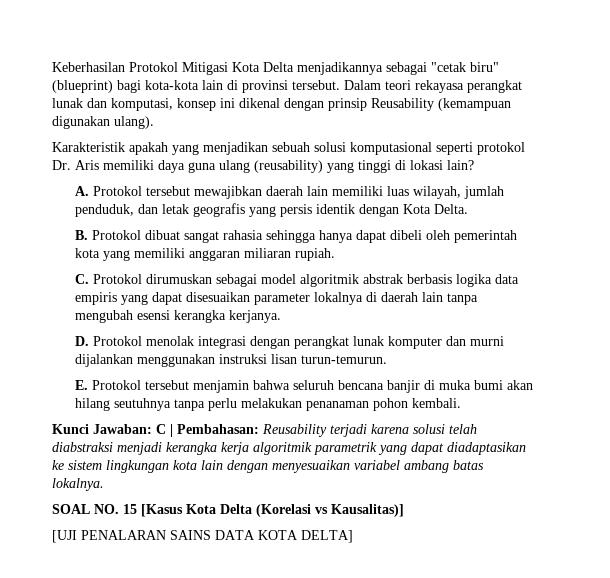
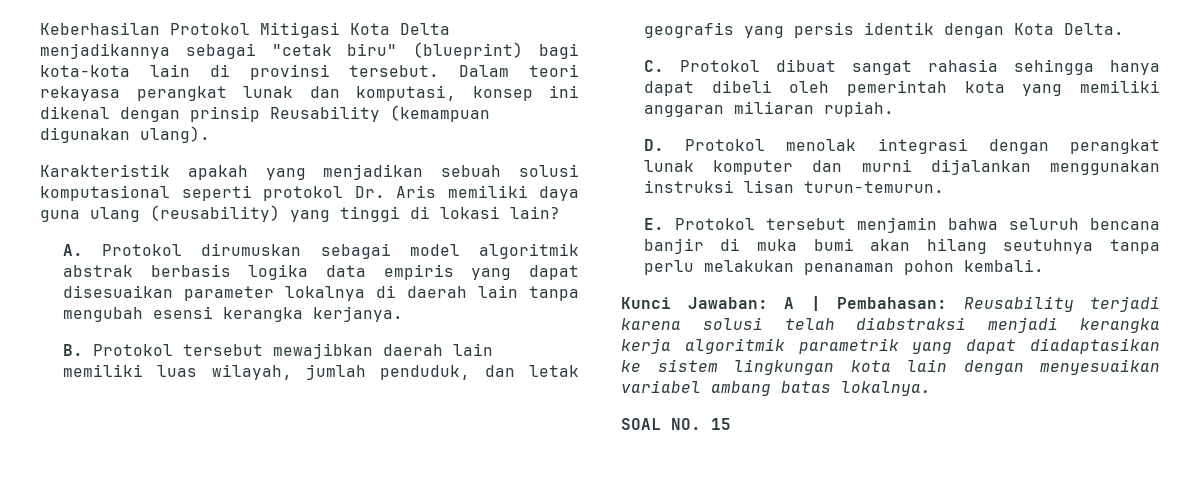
- A. Protokol tersebut mewajibkan daerah lain memiliki luas wilayah, jumlah penduduk, dan letak geografis yang persis identik dengan Kota Delta.
- B. Protokol dibuat sangat rahasia sehingga hanya dapat dibeli oleh pemerintah kota yang memiliki anggaran miliaran rupiah.
- C. Protokol dirumuskan sebagai model algoritmik abstrak berbasis logika data empiris yang dapat disesuaikan parameter lokalnya di daerah lain tanpa mengubah esensi kerangka kerjanya.
+ A. Protokol dirumuskan sebagai model algoritmik abstrak berbasis logika data empiris yang dapat disesuaikan parameter lokalnya di daerah lain tanpa mengubah esensi kerangka kerjanya.
+ B. Protokol tersebut mewajibkan daerah lain memiliki luas wilayah, jumlah penduduk, dan letak geografis yang persis identik dengan Kota Delta.
+ C. Protokol dibuat sangat rahasia sehingga hanya dapat dibeli oleh pemerintah kota yang memiliki anggaran miliaran rupiah.
- Kunci Jawaban: C | Pembahasan: Reusability terjadi karena solusi telah diabstraksi menjadi kerangka kerja algoritmik parametrik yang dapat diadaptasikan ke sistem lingkungan kota lain dengan menyesuaikan variabel ambang batas lokalnya.
+ Kunci Jawaban: A | Pembahasan: Reusability terjadi karena solusi telah diabstraksi menjadi kerangka kerja algoritmik parametrik yang dapat diadaptasikan ke sistem lingkungan kota lain dengan menyesuaikan variabel ambang batas lokalnya.
- SOAL NO. 15 [Kasus Kota Delta (Korelasi vs Kausalitas)]
- [UJI PENALARAN SAINS DATA KOTA DELTA]
+ SOAL NO. 15

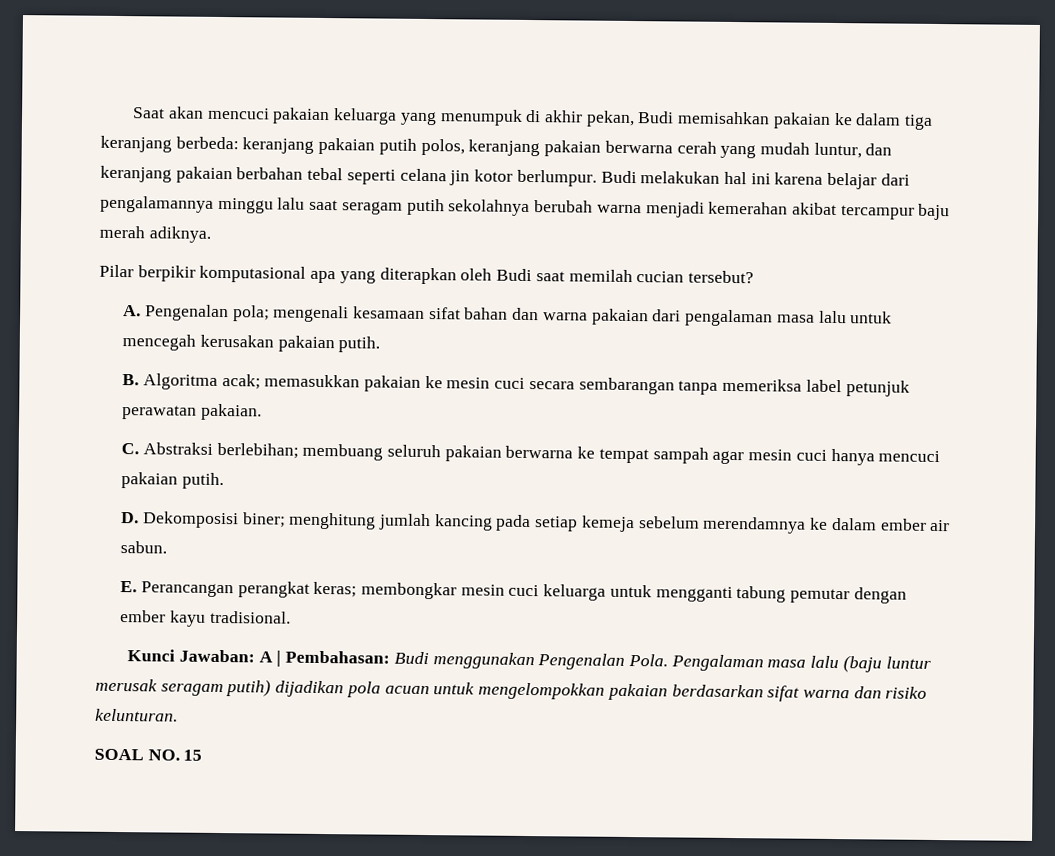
- Keberhasilan Protokol Mitigasi Kota Delta menjadikannya sebagai "cetak biru" (blueprint) bagi kota-kota lain di provinsi tersebut. Dalam teori rekayasa perangkat lunak dan komputasi, konsep ini dikenal dengan prinsip Reusability (kemampuan digunakan ulang).
- Karakteristik apakah yang menjadikan sebuah solusi komputasional seperti protokol Dr. Aris memiliki daya guna ulang (reusability) yang tinggi di lokasi lain?
- A. Protokol dirumuskan sebagai model algoritmik abstrak berbasis logika data empiris yang dapat disesuaikan parameter lokalnya di daerah lain tanpa mengubah esensi kerangka kerjanya.
- B. Protokol tersebut mewajibkan daerah lain memiliki luas wilayah, jumlah penduduk, dan letak geografis yang persis identik dengan Kota Delta.
- C. Protokol dibuat sangat rahasia sehingga hanya dapat dibeli oleh pemerintah kota yang memiliki anggaran miliaran rupiah.
- D. Protokol menolak integrasi dengan perangkat lunak komputer dan murni dijalankan menggunakan instruksi lisan turun-temurun.
- E. Protokol tersebut menjamin bahwa seluruh bencana banjir di muka bumi akan hilang seutuhnya tanpa perlu melakukan penanaman pohon kembali.
+ Saat akan mencuci pakaian keluarga yang menumpuk di akhir pekan, Budi memisahkan pakaian ke dalam tiga keranjang berbeda: keranjang pakaian putih polos, keranjang pakaian berwarna cerah yang mudah luntur, dan keranjang pakaian berbahan tebal seperti celana jin kotor berlumpur. Budi melakukan hal ini karena belajar dari pengalamannya minggu lalu saat seragam putih sekolahnya berubah warna menjadi kemerahan akibat tercampur baju merah adiknya.
+ Pilar berpikir komputasional apa yang diterapkan oleh Budi saat memilah cucian tersebut?
+ A. Pengenalan pola; mengenali kesamaan sifat bahan dan warna pakaian dari pengalaman masa lalu untuk mencegah kerusakan pakaian putih.
+ B. Algoritma acak; memasukkan pakaian ke mesin cuci secara sembarangan tanpa memeriksa label petunjuk perawatan pakaian.
+ C. Abstraksi berlebihan; membuang seluruh pakaian berwarna ke tempat sampah agar mesin cuci hanya mencuci pakaian putih.
+ D. Dekomposisi biner; menghitung jumlah kancing pada setiap kemeja sebelum merendamnya ke dalam ember air sabun.
+ E. Perancangan perangkat keras; membongkar mesin cuci keluarga untuk mengganti tabung pemutar dengan ember kayu tradisional.
- Kunci Jawaban: A | Pembahasan: Reusability terjadi karena solusi telah diabstraksi menjadi kerangka kerja algoritmik parametrik yang dapat diadaptasikan ke sistem lingkungan kota lain dengan menyesuaikan variabel ambang batas lokalnya.
+ Kunci Jawaban: A | Pembahasan: Budi menggunakan Pengenalan Pola. Pengalaman masa lalu (baju luntur merusak seragam putih) dijadikan pola acuan untuk mengelompokkan pakaian berdasarkan sifat warna dan risiko kelunturan.

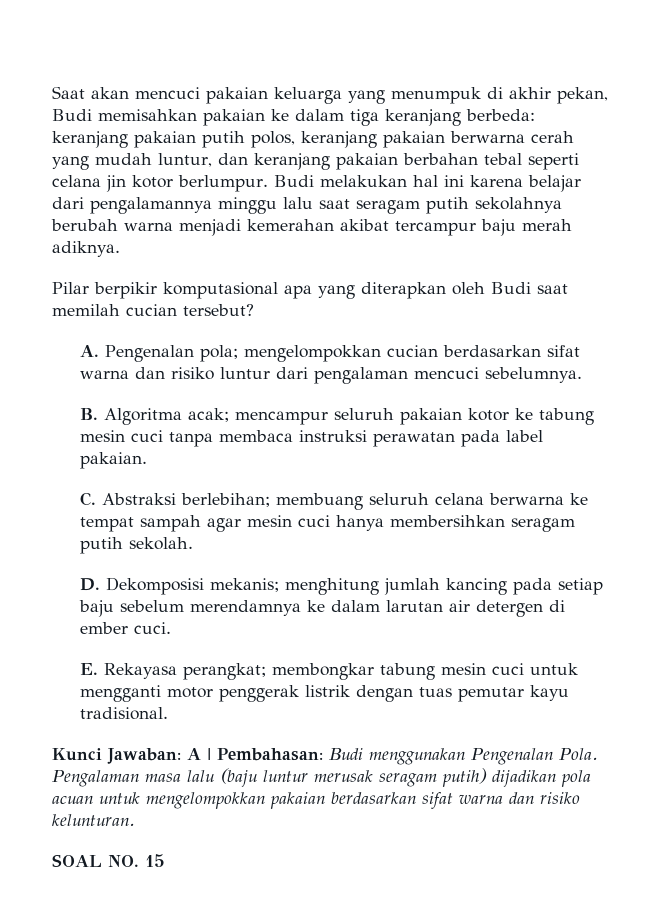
- A. Pengenalan pola; mengenali kesamaan sifat bahan dan warna pakaian dari pengalaman masa lalu untuk mencegah kerusakan pakaian putih.
- B. Algoritma acak; memasukkan pakaian ke mesin cuci secara sembarangan tanpa memeriksa label petunjuk perawatan pakaian.
+ A. Pengenalan pola; mengelompokkan cucian berdasarkan sifat warna dan risiko luntur dari pengalaman mencuci sebelumnya.
+ B. Algoritma acak; mencampur seluruh pakaian kotor ke tabung mesin cuci tanpa membaca instruksi perawatan pada label pakaian.
- C. Abstraksi berlebihan; membuang seluruh pakaian berwarna ke tempat sampah agar mesin cuci hanya mencuci pakaian putih.
+ C. Abstraksi berlebihan; membuang seluruh celana berwarna ke tempat sampah agar mesin cuci hanya membersihkan seragam putih sekolah.
- D. Dekomposisi biner; menghitung jumlah kancing pada setiap kemeja sebelum merendamnya ke dalam ember air sabun.
- E. Perancangan perangkat keras; membongkar mesin cuci keluarga untuk mengganti tabung pemutar dengan ember kayu tradisional.
+ D. Dekomposisi mekanis; menghitung jumlah kancing pada setiap baju sebelum merendamnya ke dalam larutan air detergen di ember cuci.
+ E. Rekayasa perangkat; membongkar tabung mesin cuci untuk mengganti motor penggerak listrik dengan tuas pemutar kayu tradisional.

